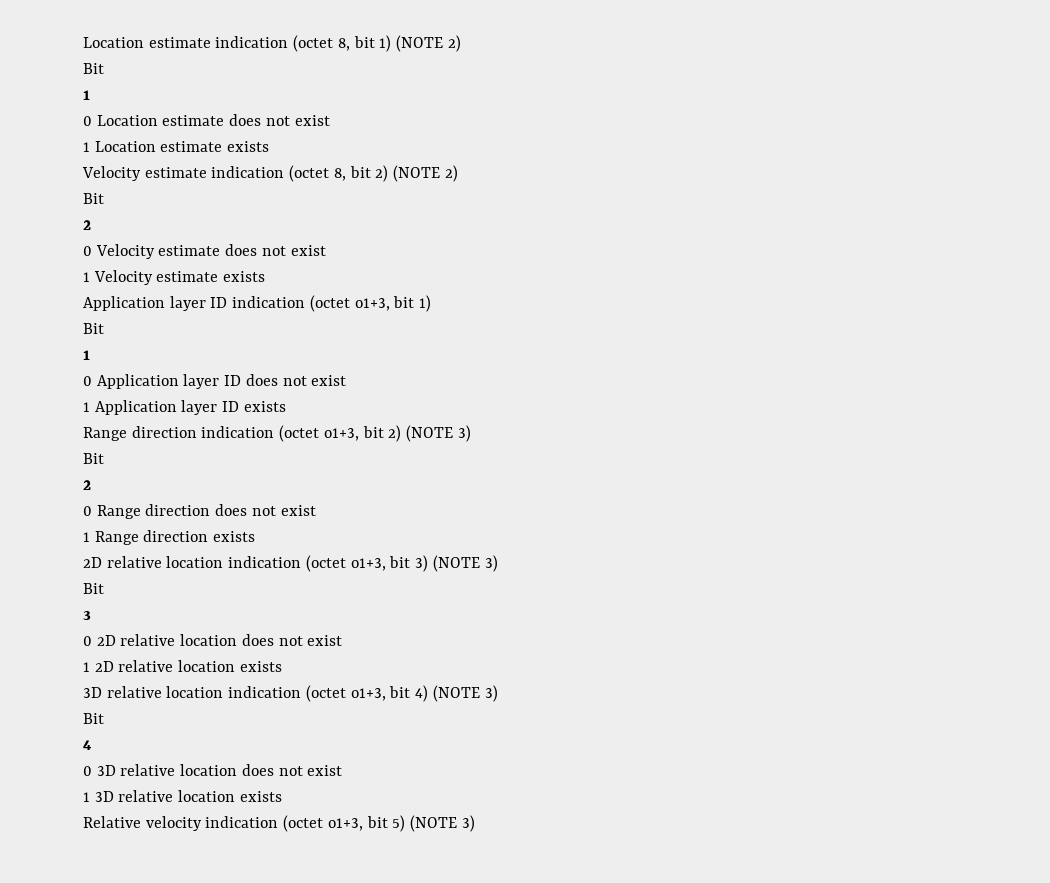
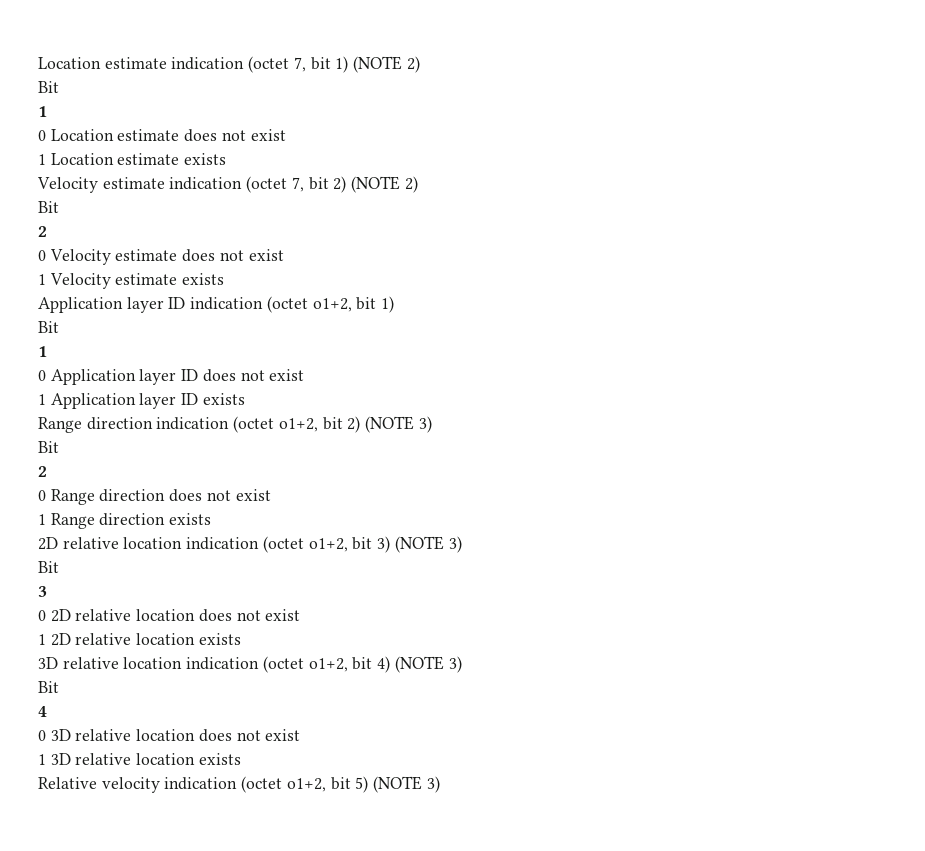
- Location estimate indication (octet 8, bit 1) (NOTE 2)
+ Location estimate indication (octet 7, bit 1) (NOTE 2)
- Velocity estimate indication (octet 8, bit 2) (NOTE 2)
+ Velocity estimate indication (octet 7, bit 2) (NOTE 2)
- Application layer ID indication (octet o1+3, bit 1)
+ Application layer ID indication (octet o1+2, bit 1)
- Range direction indication (octet o1+3, bit 2) (NOTE 3)
+ Range direction indication (octet o1+2, bit 2) (NOTE 3)
- 2D relative location indication (octet o1+3, bit 3) (NOTE 3)
+ 2D relative location indication (octet o1+2, bit 3) (NOTE 3)
- 3D relative location indication (octet o1+3, bit 4) (NOTE 3)
+ 3D relative location indication (octet o1+2, bit 4) (NOTE 3)
- Relative velocity indication (octet o1+3, bit 5) (NOTE 3)
+ Relative velocity indication (octet o1+2, bit 5) (NOTE 3)

